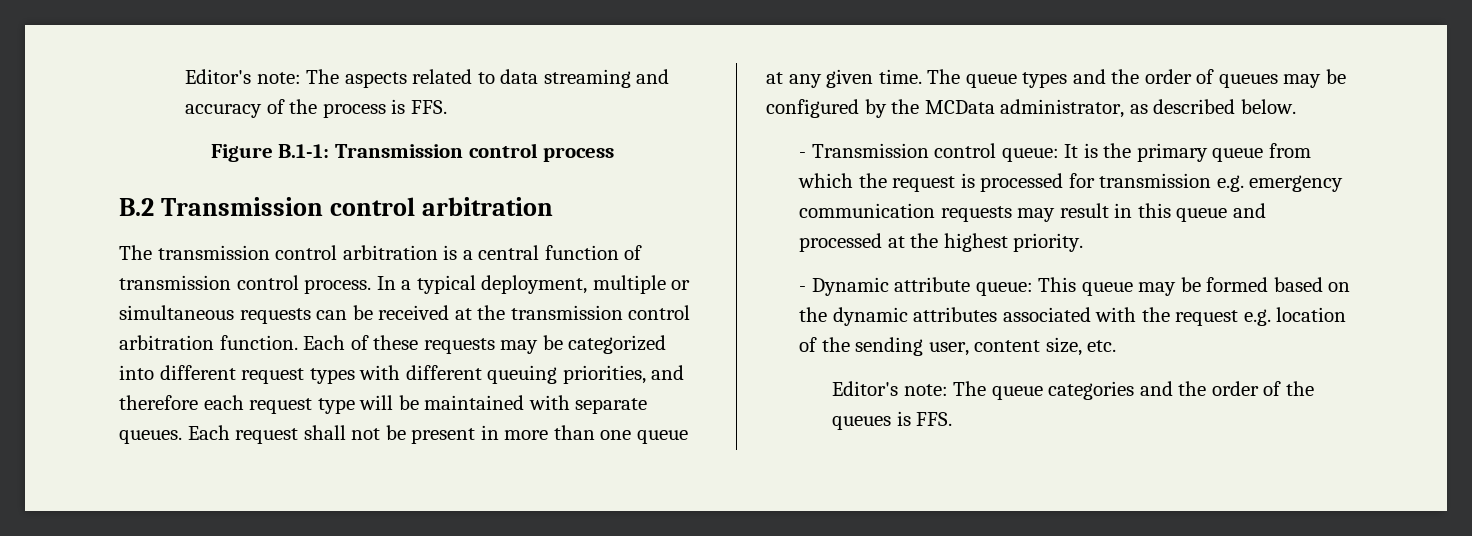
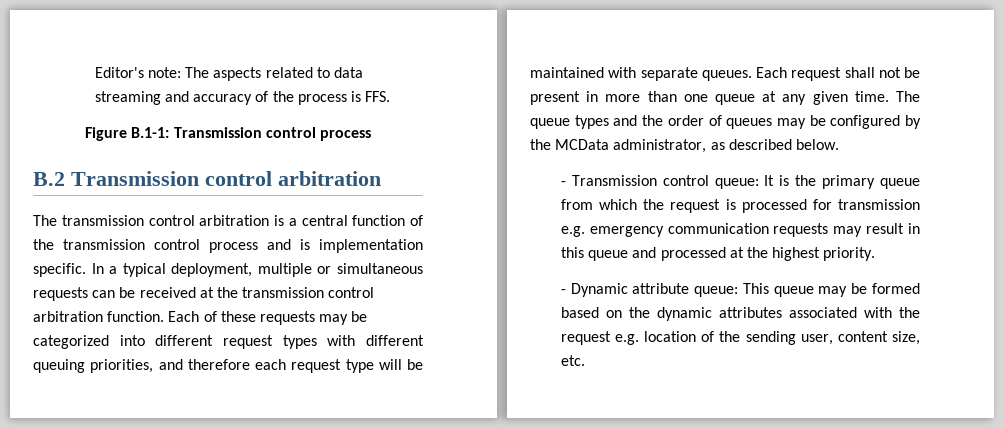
- The transmission control arbitration is a central function of transmission control process.
+ The transmission control arbitration is a central function of the transmission control process and is implementation specific.
- Editor's note: The queue categories and the order of the queues is FFS.

